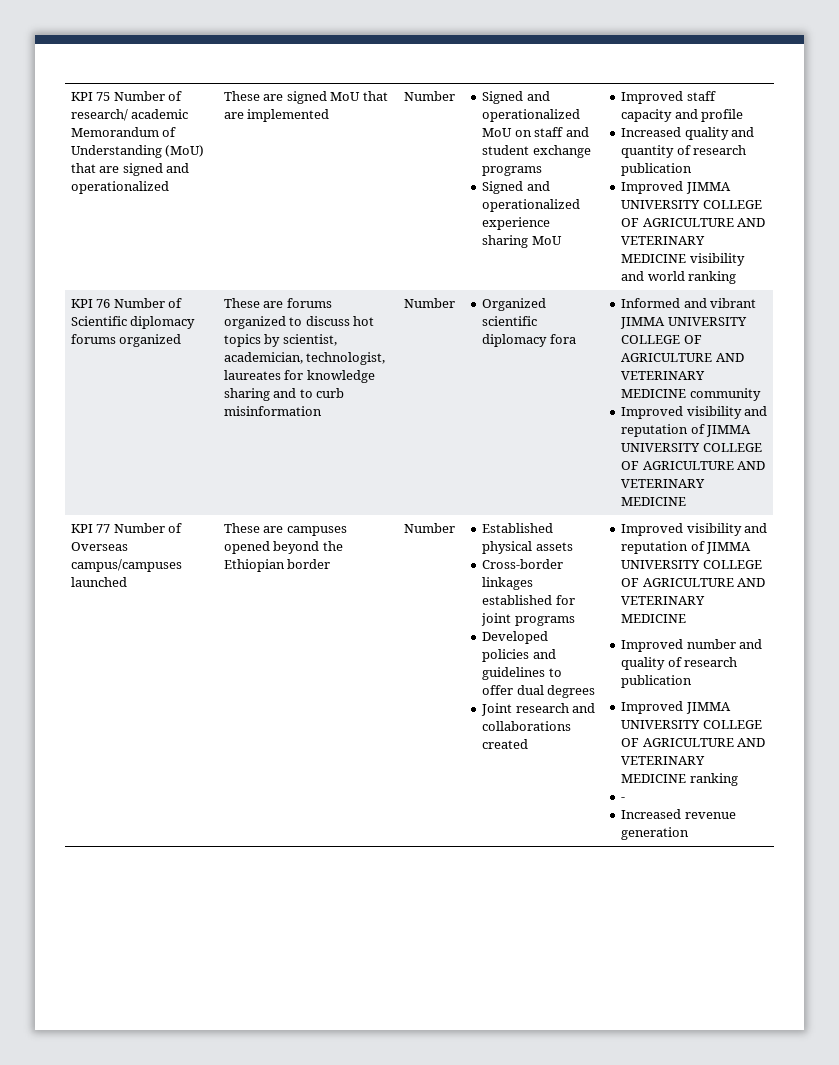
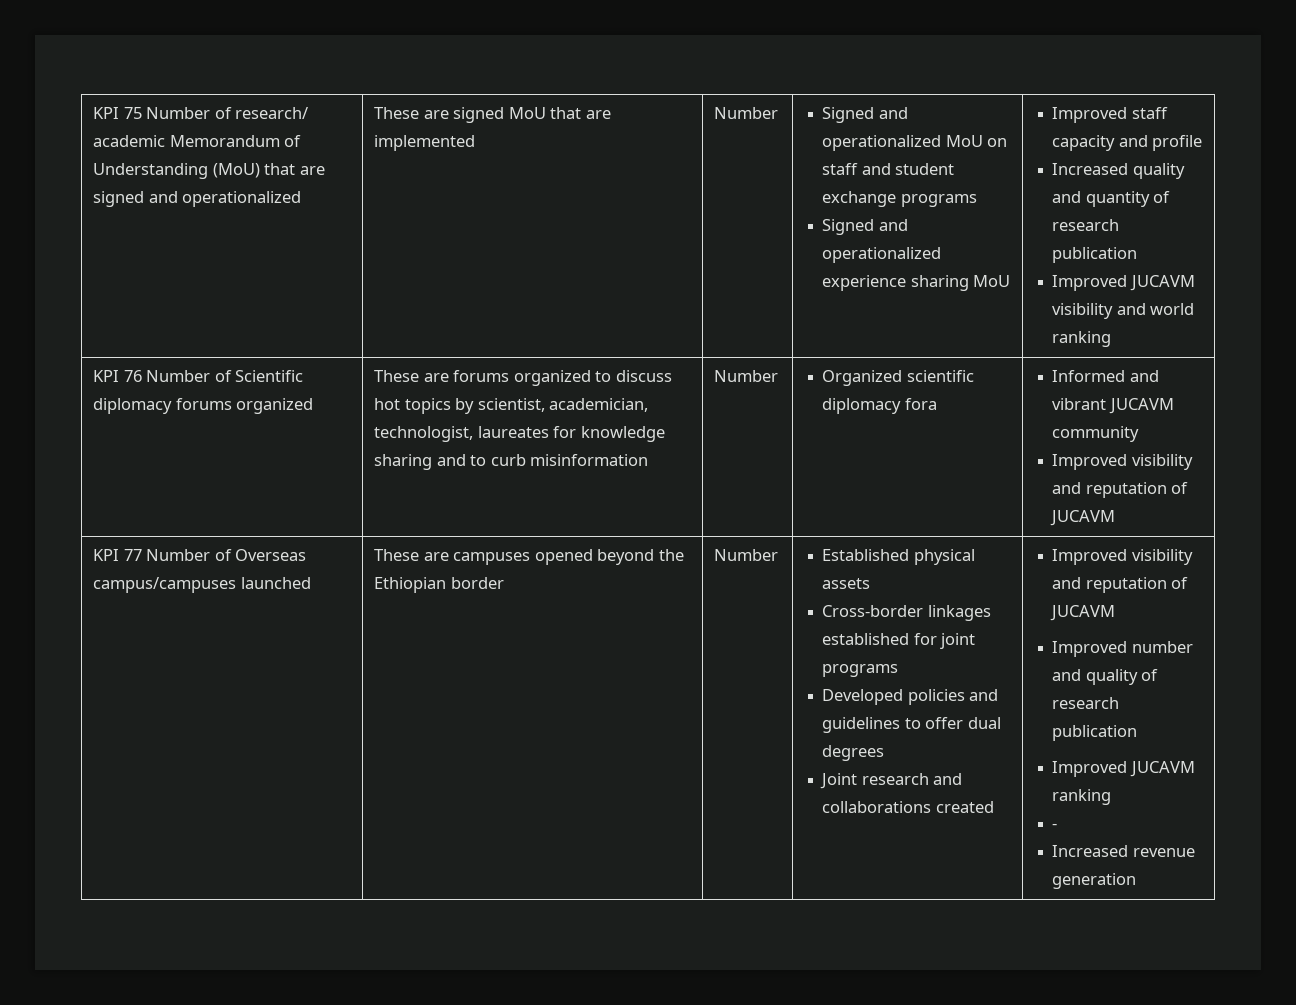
- Improved JIMMA UNIVERSITY COLLEGE OF AGRICULTURE AND VETERINARY MEDICINE visibility and world ranking
+ Improved JUCAVM visibility and world ranking
- Informed and vibrant JIMMA UNIVERSITY COLLEGE OF AGRICULTURE AND VETERINARY MEDICINE community
- Improved visibility and reputation of JIMMA UNIVERSITY COLLEGE OF AGRICULTURE AND VETERINARY MEDICINE
+ Informed and vibrant JUCAVM community
+ Improved visibility and reputation of JUCAVM
- Joint research and collaborations created | Improved visibility and reputation of JIMMA UNIVERSITY COLLEGE OF AGRICULTURE AND VETERINARY MEDICINE
+ Joint research and collaborations created | Improved visibility and reputation of JUCAVM
- Improved JIMMA UNIVERSITY COLLEGE OF AGRICULTURE AND VETERINARY MEDICINE ranking
+ Improved JUCAVM ranking

